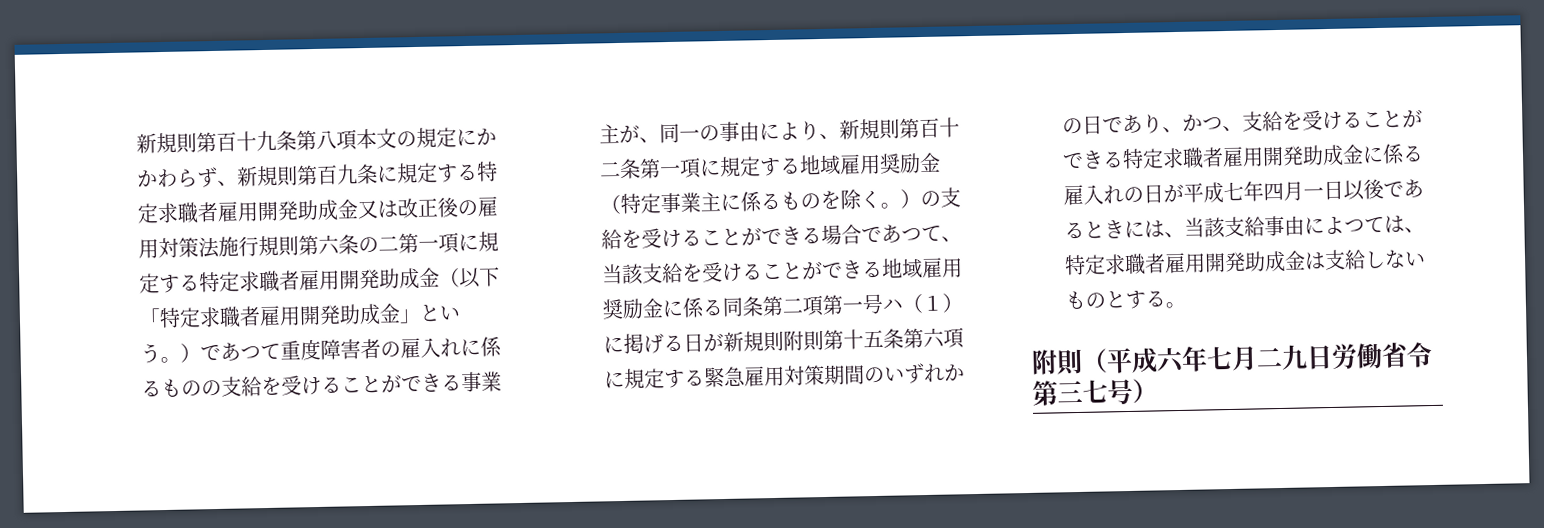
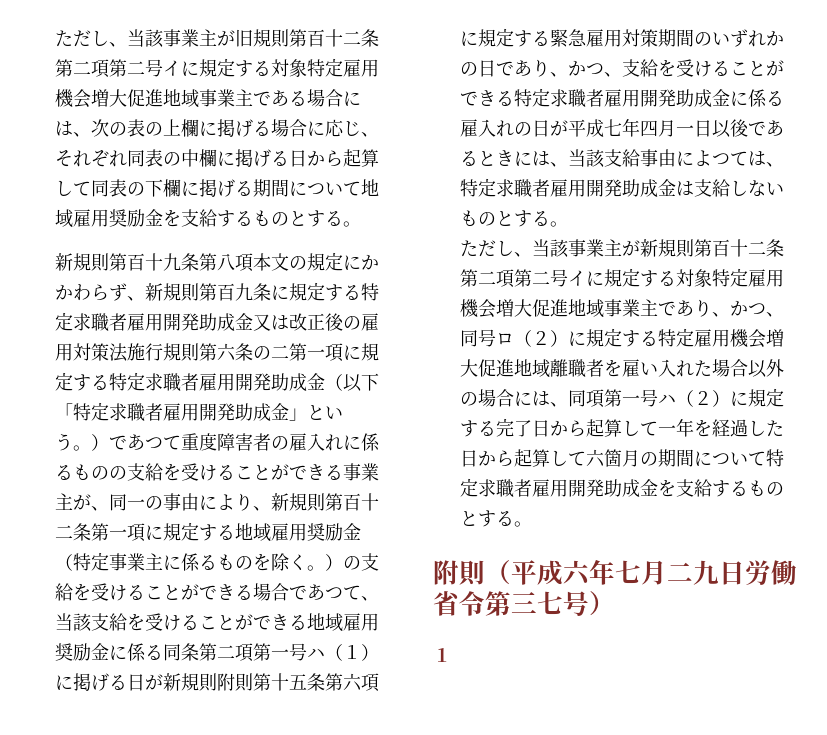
+ ただし、当該事業主が旧規則第百十二条第二項第二号イに規定する対象特定雇用機会増大促進地域事業主である場合には、次の表の上欄に掲げる場合に応じ、それぞれ同表の中欄に掲げる日から起算して同表の下欄に掲げる期間について地域雇用奨励金を支給するものとする。
+ ただし、当該事業主が新規則第百十二条第二項第二号イに規定する対象特定雇用機会増大促進地域事業主であり、かつ、同号ロ（２）に規定する特定雇用機会増大促進地域離職者を雇い入れた場合以外の場合には、同項第一号ハ（２）に規定する完了日から起算して一年を経過した日から起算して六箇月の期間について特定求職者雇用開発助成金を支給するものとする。
  附則（平成六年七月二九日労働省令第三七号）
+ １

